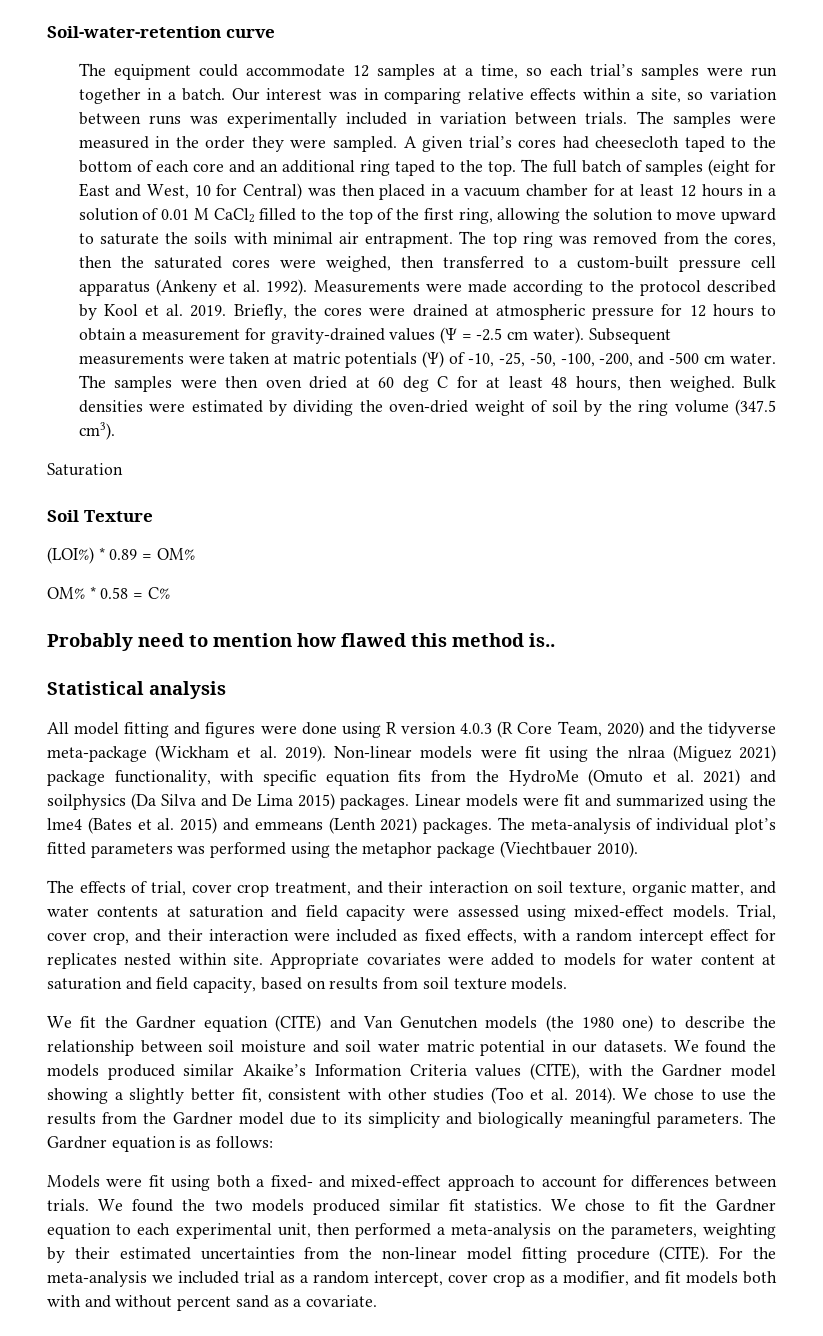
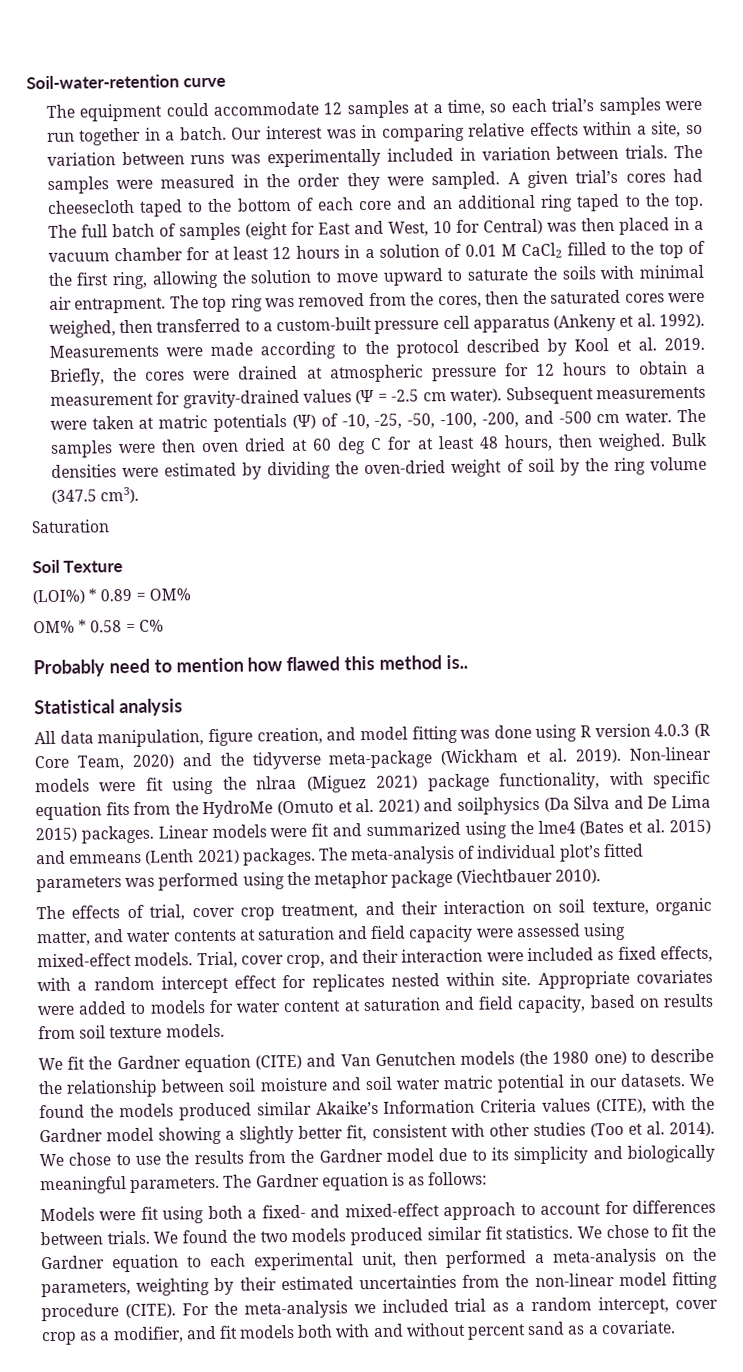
- All model fitting and figures were done using R version 4.0.3 (R Core Team, 2020) and the tidyverse meta-package (Wickham et al. 2019).
+ All data manipulation, figure creation, and model fitting was done using R version 4.0.3 (R Core Team, 2020) and the tidyverse meta-package (Wickham et al. 2019).

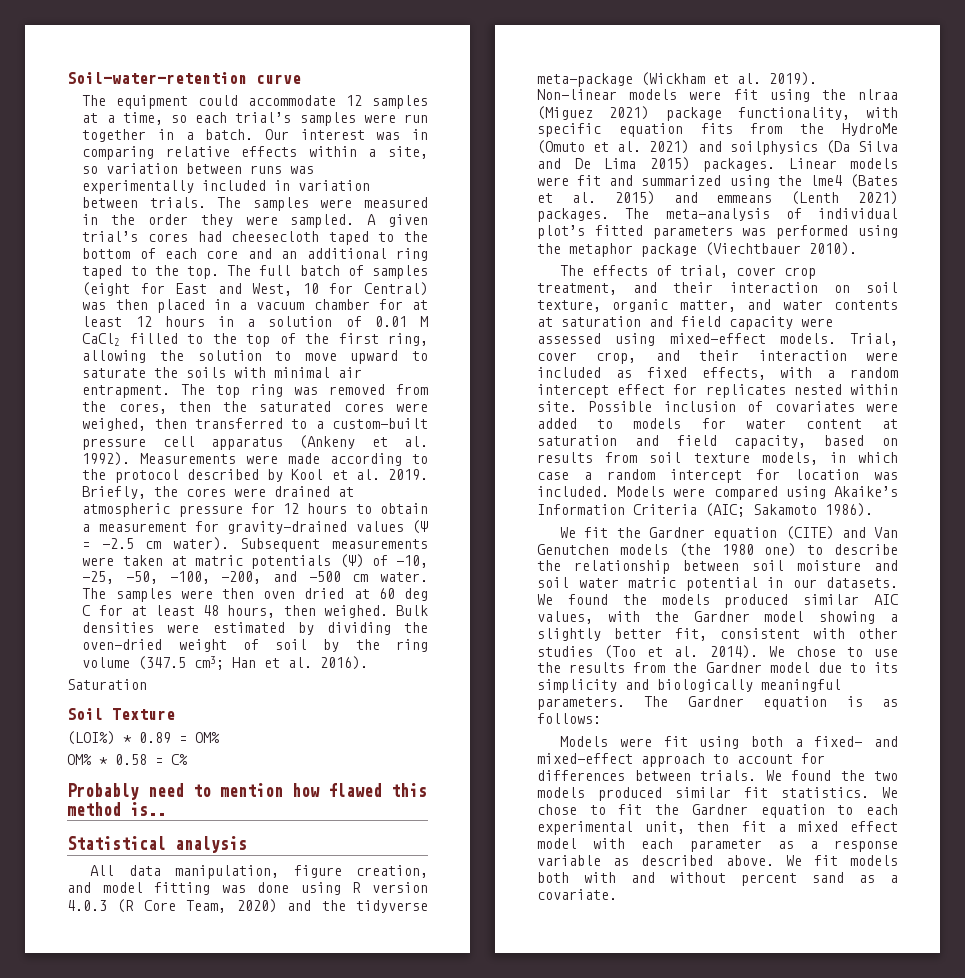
- Bulk densities were estimated by dividing the oven-dried weight of soil by the ring volume (347.5 cm3).
+ Bulk densities were estimated by dividing the oven-dried weight of soil by the ring volume (347.5 cm3; Han et al. 2016).
- Appropriate covariates were added to models for water content at saturation and field capacity, based on results from soil texture models.
+ Possible inclusion of covariates were added to models for water content at saturation and field capacity, based on results from soil texture models, in which case a random intercept for location was included. Models were compared using Akaike’s Information Criteria (AIC; Sakamoto 1986).
- We found the models produced similar Akaike’s Information Criteria values (CITE), with the Gardner model showing a slightly better fit, consistent with other studies (Too et al. 2014).
+ We found the models produced similar AIC values, with the Gardner model showing a slightly better fit, consistent with other studies (Too et al. 2014).
- We chose to fit the Gardner equation to each experimental unit, then performed a meta-analysis on the parameters, weighting by their estimated uncertainties from the non-linear model fitting procedure (CITE). For the meta-analysis we included trial as a random intercept, cover crop as a modifier, and fit models both with and without percent sand as a covariate.
+ We chose to fit the Gardner equation to each experimental unit, then fit a mixed effect model with each parameter as a response variable as described above. We fit models both with and without percent sand as a covariate.

